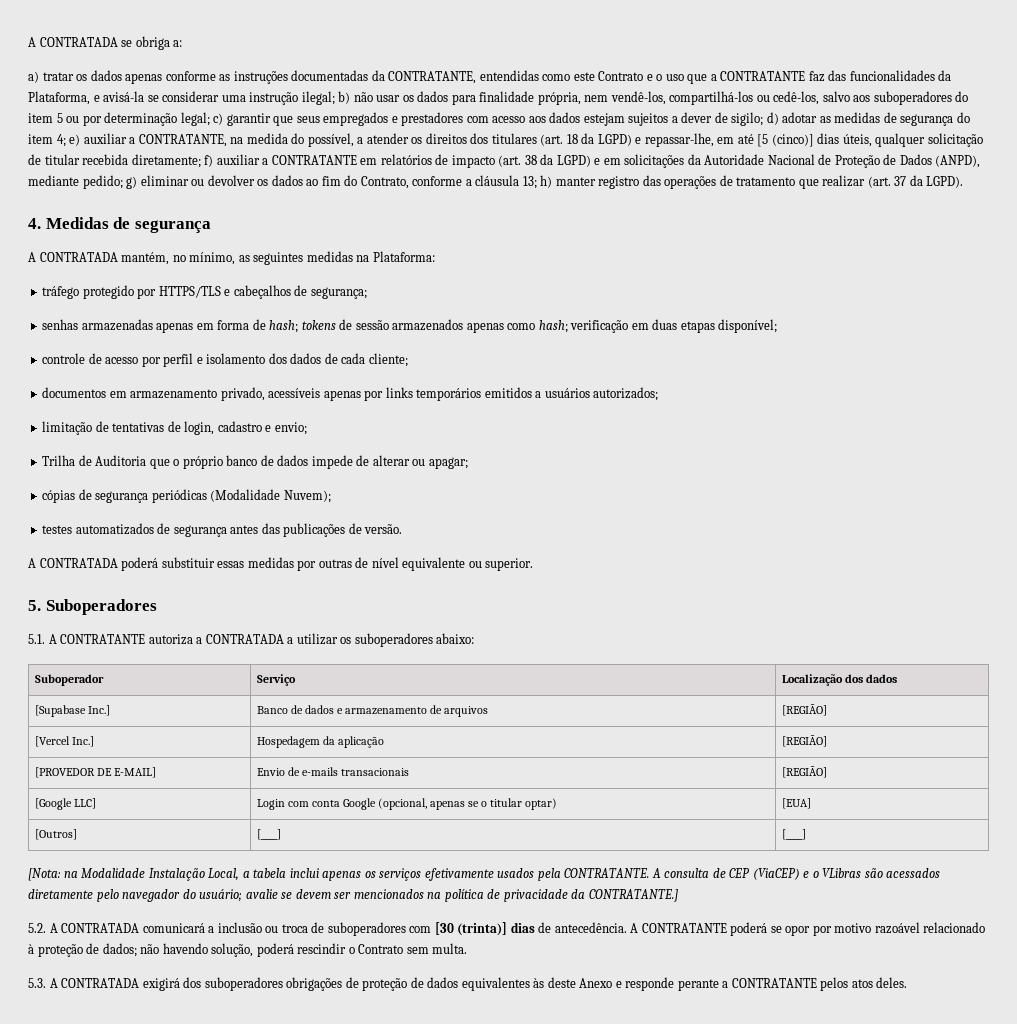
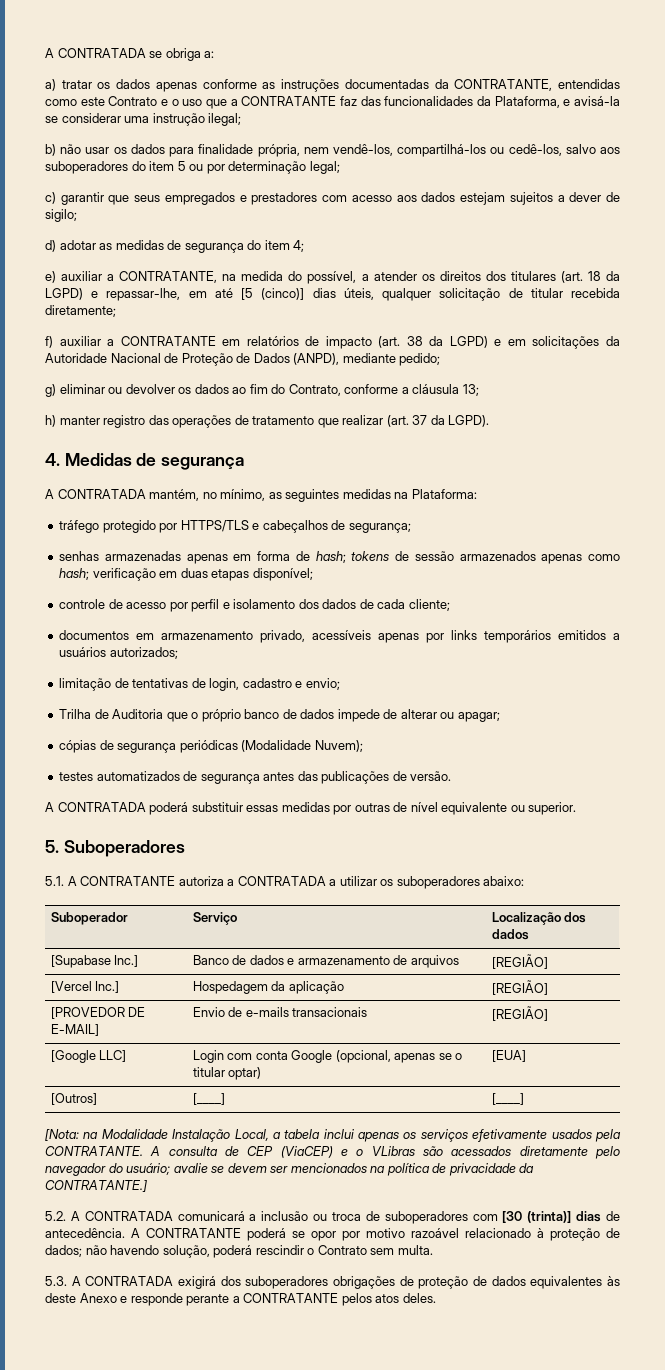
- a) tratar os dados apenas conforme as instruções documentadas da CONTRATANTE, entendidas como este Contrato e o uso que a CONTRATANTE faz das funcionalidades da Plataforma, e avisá-la se considerar uma instrução ilegal; b) não usar os dados para finalidade própria, nem vendê-los, compartilhá-los ou cedê-los, salvo aos suboperadores do item 5 ou por determinação legal; c) garantir que seus empregados e prestadores com acesso aos dados estejam sujeitos a dever de sigilo; d) adotar as medidas de segurança do item 4; e) auxiliar a CONTRATANTE, na medida do possível, a atender os direitos dos titulares (art. 18 da LGPD) e repassar-lhe, em até [5 (cinco)] dias úteis, qualquer solicitação de titular recebida diretamente; f) auxiliar a CONTRATANTE em relatórios de impacto (art. 38 da LGPD) e em solicitações da Autoridade Nacional de Proteção de Dados (ANPD), mediante pedido; g) eliminar ou devolver os dados ao fim do Contrato, conforme a cláusula 13; h) manter registro das operações de tratamento que realizar (art. 37 da LGPD).
+ a) tratar os dados apenas conforme as instruções documentadas da CONTRATANTE, entendidas como este Contrato e o uso que a CONTRATANTE faz das funcionalidades da Plataforma, e avisá-la se considerar uma instrução ilegal;
+ b) não usar os dados para finalidade própria, nem vendê-los, compartilhá-los ou cedê-los, salvo aos suboperadores do item 5 ou por determinação legal;
+ c) garantir que seus empregados e prestadores com acesso aos dados estejam sujeitos a dever de sigilo;
+ d) adotar as medidas de segurança do item 4;
+ e) auxiliar a CONTRATANTE, na medida do possível, a atender os direitos dos titulares (art. 18 da LGPD) e repassar-lhe, em até [5 (cinco)] dias úteis, qualquer solicitação de titular recebida diretamente;
+ f) auxiliar a CONTRATANTE em relatórios de impacto (art. 38 da LGPD) e em solicitações da Autoridade Nacional de Proteção de Dados (ANPD), mediante pedido;
+ g) eliminar ou devolver os dados ao fim do Contrato, conforme a cláusula 13;
+ h) manter registro das operações de tratamento que realizar (art. 37 da LGPD).

